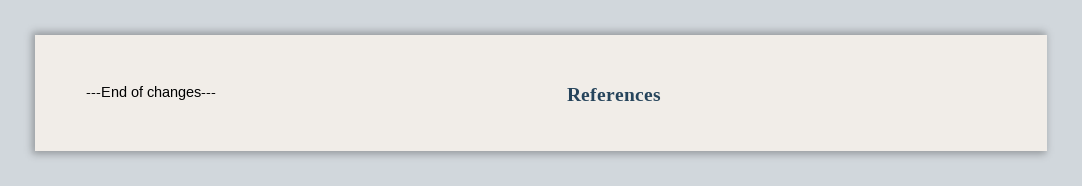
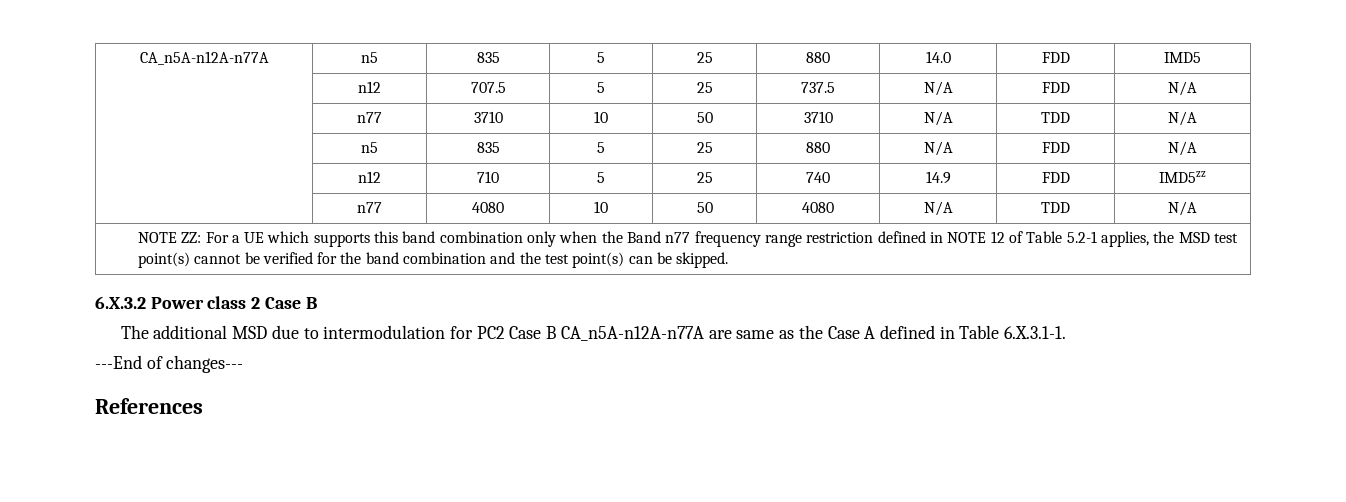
+ CA_n5A-n12A-n77A | n5 | 835 | 5 | 25 | 880 | 14.0 | FDD | IMD5
+ | n12 | 707.5 | 5 | 25 | 737.5 | N/A | FDD | N/A
+ | n77 | 3710 | 10 | 50 | 3710 | N/A | TDD | N/A
+ | n5 | 835 | 5 | 25 | 880 | N/A | FDD | N/A
+ | n12 | 710 | 5 | 25 | 740 | 14.9 | FDD | IMD5zz
+ | n77 | 4080 | 10 | 50 | 4080 | N/A | TDD | N/A
+ NOTE ZZ: For a UE which supports this band combination only when the Band n77 frequency range restriction defined in NOTE 12 of Table 5.2-1 applies, the MSD test point(s) cannot be verified for the band combination and the test point(s) can be skipped.
+ 6.X.3.2 Power class 2 Case B
+ The additional MSD due to intermodulation for PC2 Case B CA_n5A-n12A-n77A are same as the Case A defined in Table 6.X.3.1-1.

